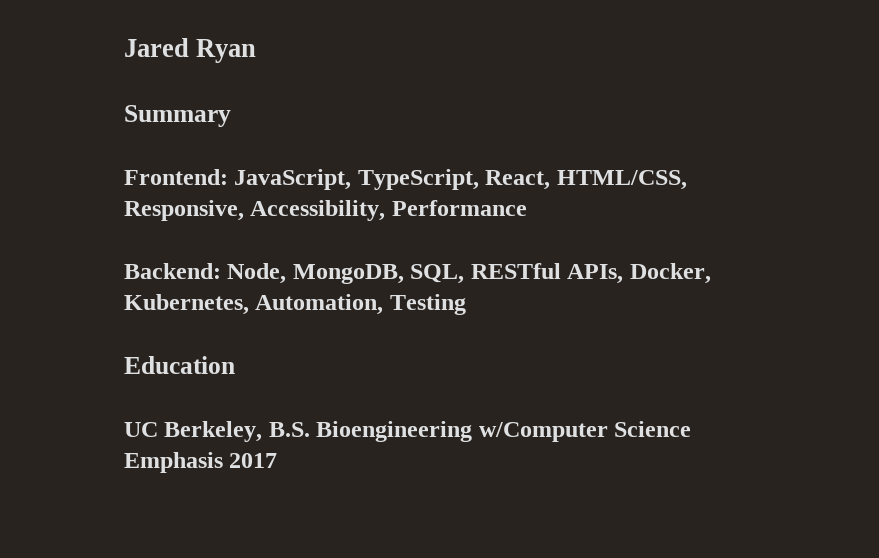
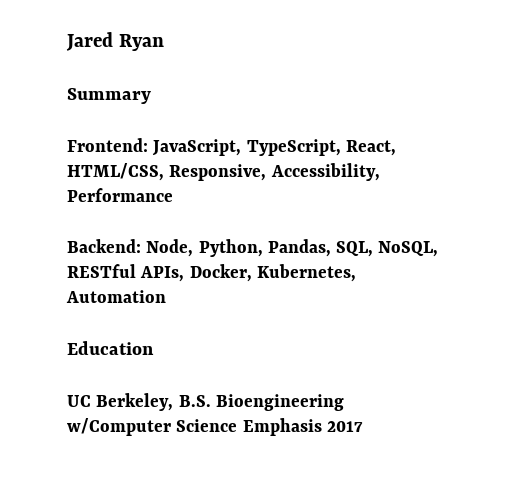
- Backend: Node, MongoDB, SQL, RESTful APIs, Docker, Kubernetes, Automation, Testing
+ Backend: Node, Python, Pandas, SQL, NoSQL, RESTful APIs, Docker, Kubernetes, Automation

